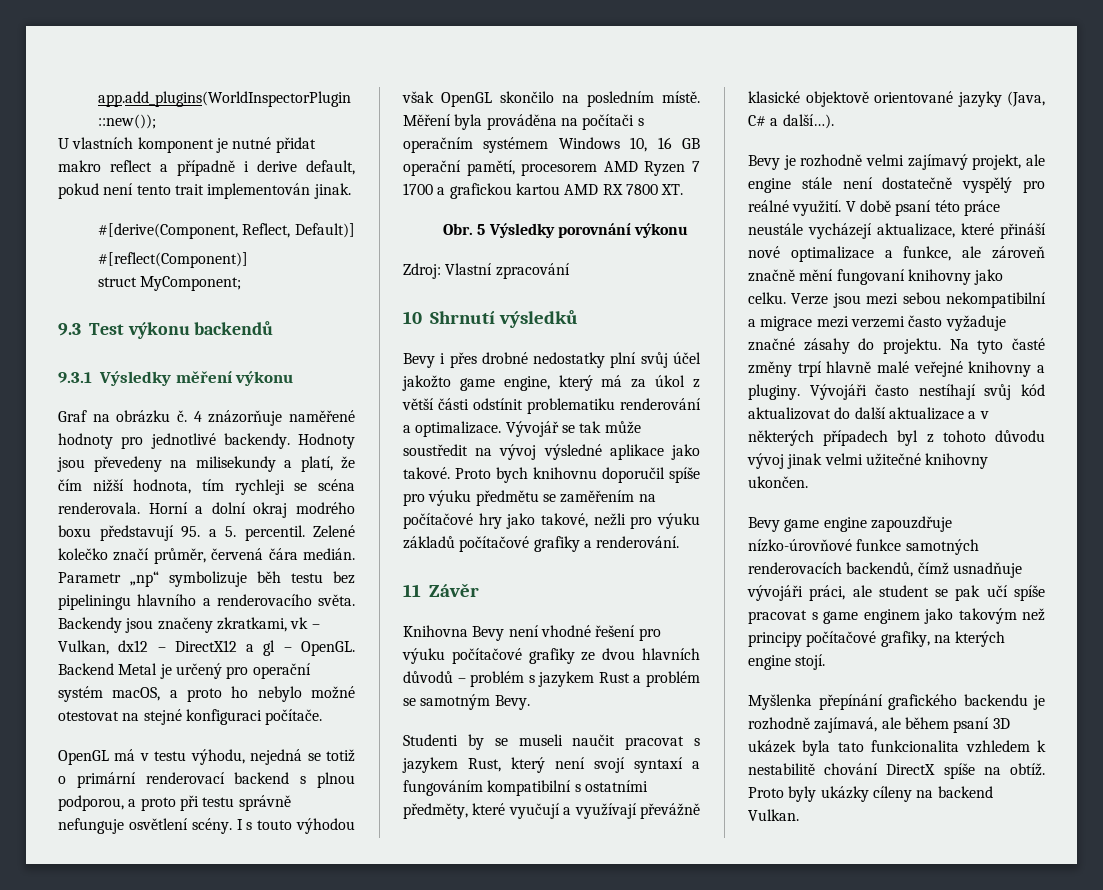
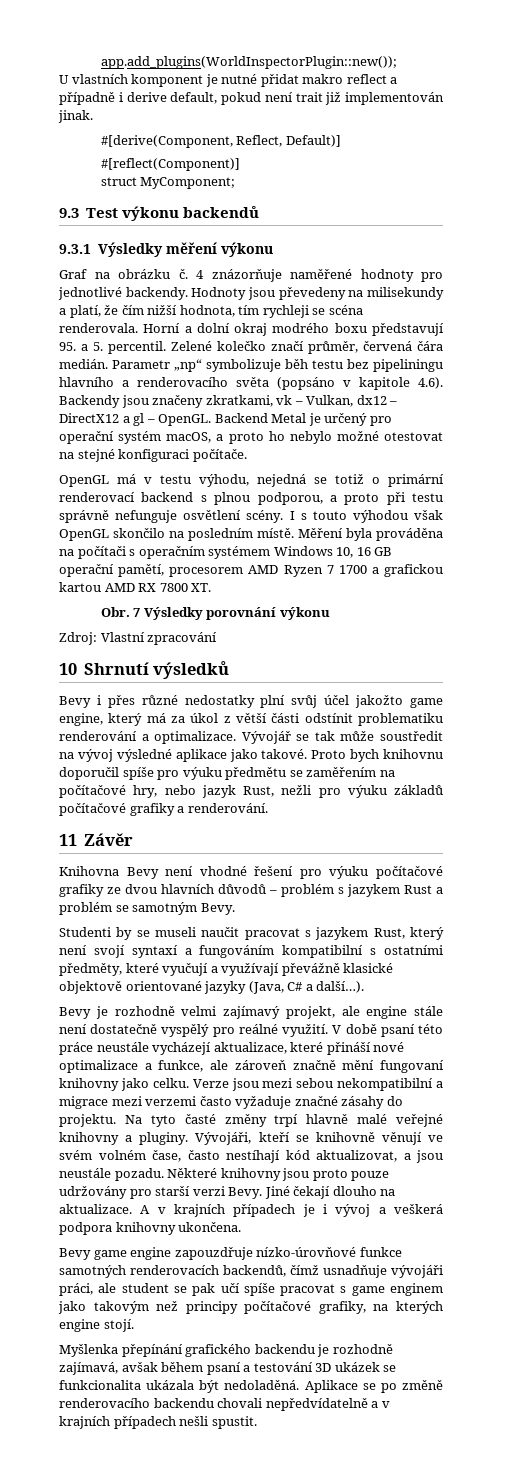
- U vlastních komponent je nutné přidat makro reflect a případně i derive default, pokud není tento trait implementován jinak.
+ U vlastních komponent je nutné přidat makro reflect a případně i derive default, pokud není trait již implementován jinak.
- Parametr „np“ symbolizuje běh testu bez pipeliningu hlavního a renderovacího světa. Backendy jsou značeny zkratkami, vk – Vulkan, dx12 – DirectX12 a gl – OpenGL.
+ Parametr „np“ symbolizuje běh testu bez pipeliningu hlavního a renderovacího světa (popsáno v kapitole 4.6). Backendy jsou značeny zkratkami, vk – Vulkan, dx12 – DirectX12 a gl – OpenGL.
- Obr. 5 Výsledky porovnání výkonu
+ Obr. 7 Výsledky porovnání výkonu
- Bevy i přes drobné nedostatky plní svůj účel jakožto game engine, který má za úkol z větší části odstínit problematiku renderování a optimalizace.
+ Bevy i přes různé nedostatky plní svůj účel jakožto game engine, který má za úkol z větší části odstínit problematiku renderování a optimalizace.
- Proto bych knihovnu doporučil spíše pro výuku předmětu se zaměřením na počítačové hry jako takové, nežli pro výuku základů počítačové grafiky a renderování.
+ Proto bych knihovnu doporučil spíše pro výuku předmětu se zaměřením na počítačové hry, nebo jazyk Rust, nežli pro výuku základů počítačové grafiky a renderování.
- Vývojáři často nestíhají svůj kód aktualizovat do další aktualizace a v některých případech byl z tohoto důvodu vývoj jinak velmi užitečné knihovny ukončen.
+ Vývojáři, kteří se knihovně věnují ve svém volném čase, často nestíhají kód aktualizovat, a jsou neustále pozadu. Některé knihovny jsou proto pouze udržovány pro starší verzi Bevy. Jiné čekají dlouho na aktualizace. A v krajních případech je i vývoj a veškerá podpora knihovny ukončena.
- Myšlenka přepínání grafického backendu je rozhodně zajímavá, ale během psaní 3D ukázek byla tato funkcionalita vzhledem k nestabilitě chování DirectX spíše na obtíž. Proto byly ukázky cíleny na backend Vulkan.
+ Myšlenka přepínání grafického backendu je rozhodně zajímavá, avšak během psaní a testování 3D ukázek se funkcionalita ukázala být nedoladěná. Aplikace se po změně renderovacího backendu chovali nepředvídatelně a v krajních případech nešli spustit.

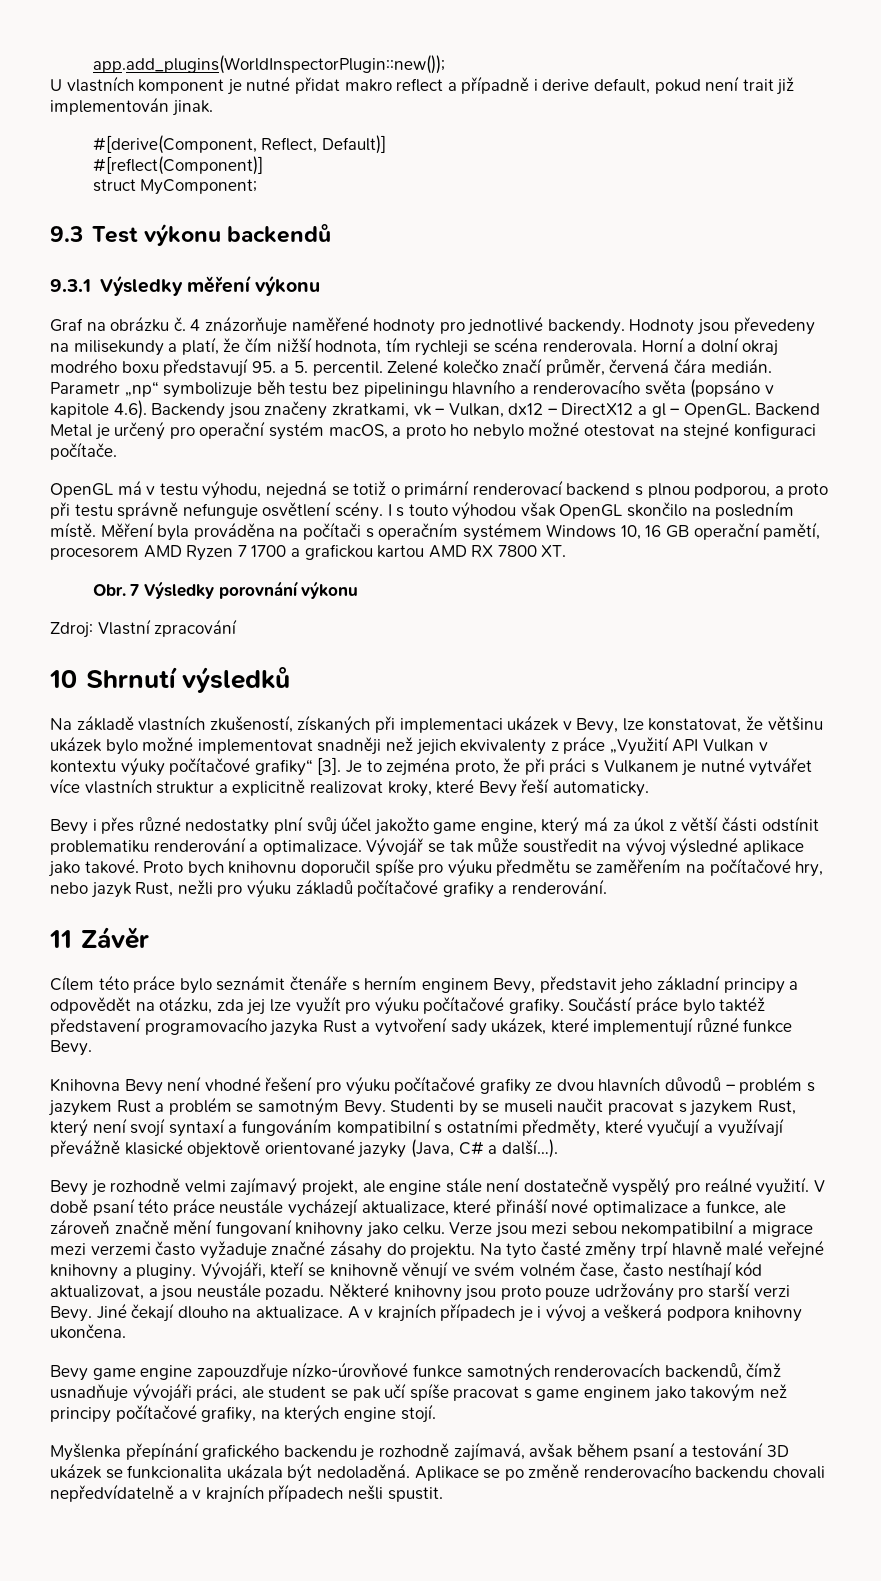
+ Na základě vlastních zkušeností, získaných při implementaci ukázek v Bevy, lze konstatovat, že většinu ukázek bylo možné implementovat snadněji než jejich ekvivalenty z práce „Využití API Vulkan v kontextu výuky počítačové grafiky“ [3]. Je to zejména proto, že při práci s Vulkanem je nutné vytvářet více vlastních struktur a explicitně realizovat kroky, které Bevy řeší automaticky.
+ Cílem této práce bylo seznámit čtenáře s herním enginem Bevy, představit jeho základní principy a odpovědět na otázku, zda jej lze využít pro výuku počítačové grafiky. Součástí práce bylo taktéž představení programovacího jazyka Rust a vytvoření sady ukázek, které implementují různé funkce Bevy.
- Knihovna Bevy není vhodné řešení pro výuku počítačové grafiky ze dvou hlavních důvodů – problém s jazykem Rust a problém se samotným Bevy.
- Studenti by se museli naučit pracovat s jazykem Rust, který není svojí syntaxí a fungováním kompatibilní s ostatními předměty, které vyučují a využívají převážně klasické objektově orientované jazyky (Java, C# a další…).
+ Knihovna Bevy není vhodné řešení pro výuku počítačové grafiky ze dvou hlavních důvodů – problém s jazykem Rust a problém se samotným Bevy. Studenti by se museli naučit pracovat s jazykem Rust, který není svojí syntaxí a fungováním kompatibilní s ostatními předměty, které vyučují a využívají převážně klasické objektově orientované jazyky (Java, C# a další…).

